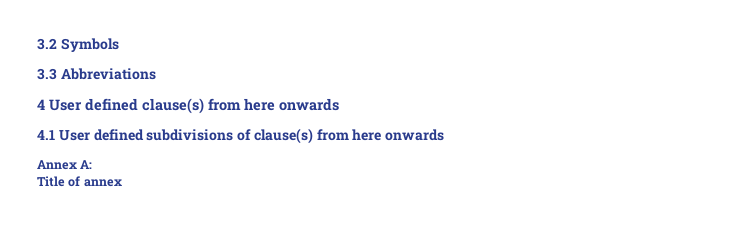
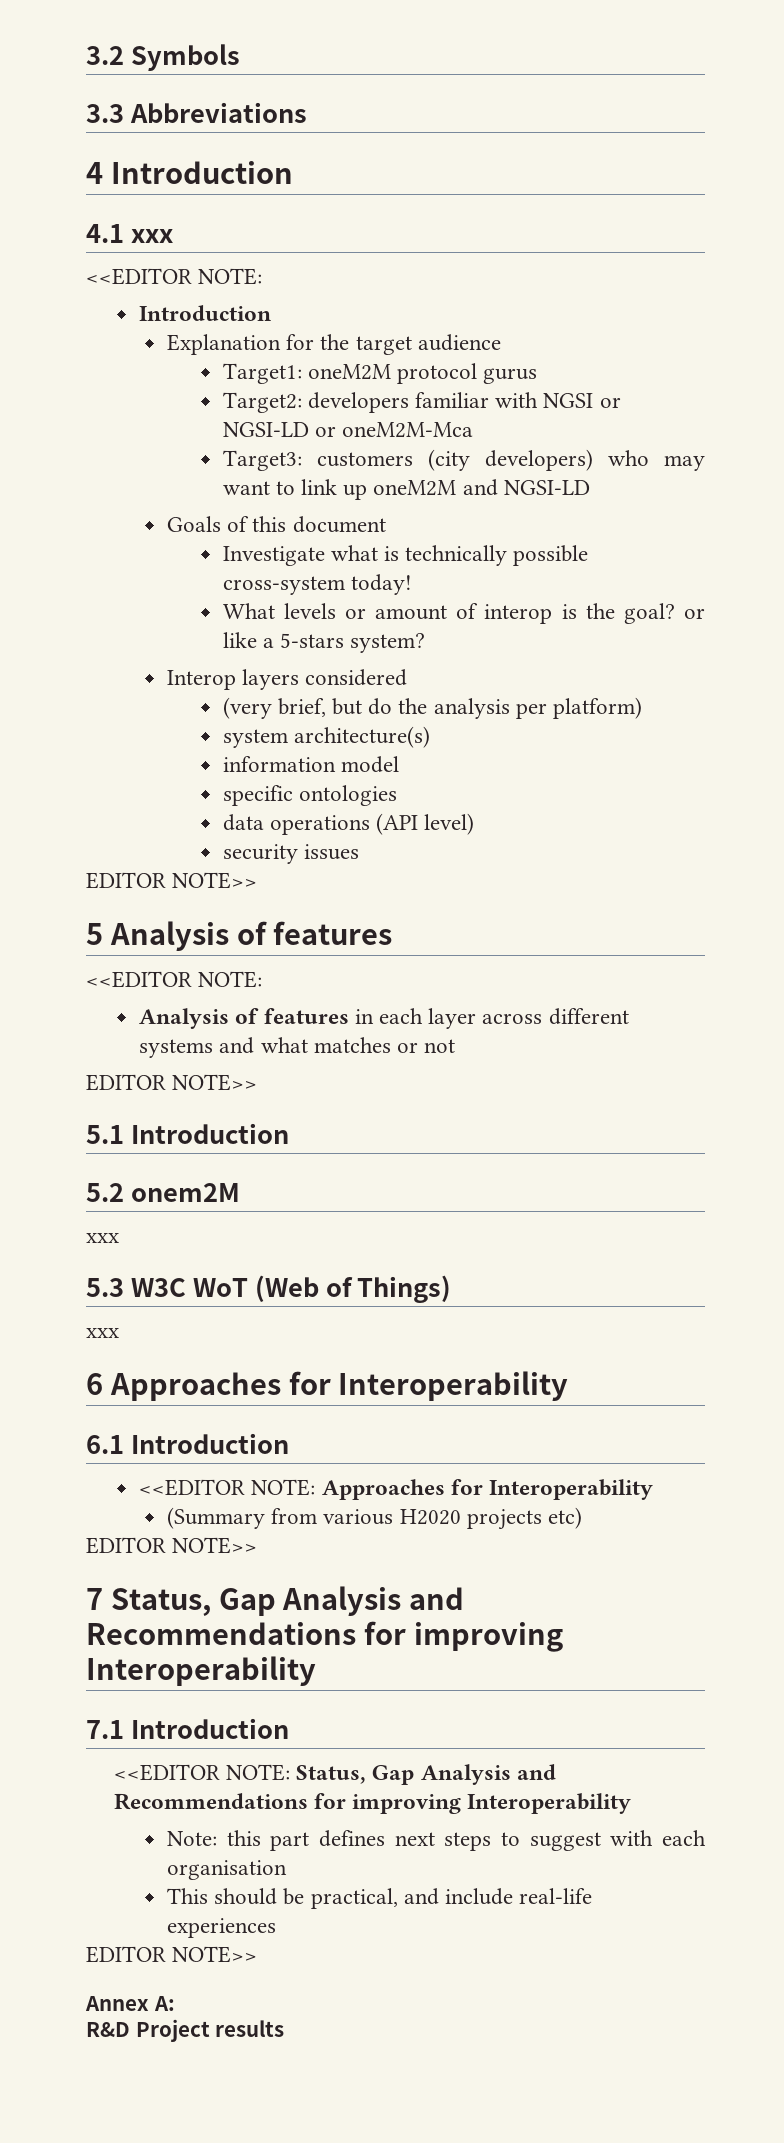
- 4 User defined clause(s) from here onwards
- 4.1 User defined subdivisions of clause(s) from here onwards
+ 4 Introduction
+ 4.1 xxx
+ <<EDITOR NOTE:
+ Introduction
+ Explanation for the target audience
+ Target1: oneM2M protocol gurus
+ Target2: developers familiar with NGSI or NGSI-LD or oneM2M-Mca
+ Target3: customers (city developers) who may want to link up oneM2M and NGSI-LD
+ Goals of this document
+ Investigate what is technically possible cross-system today!
+ What levels or amount of interop is the goal? or like a 5-stars system?
+ Interop layers considered
+ (very brief, but do the analysis per platform)
+ system architecture(s)
+ information model
+ specific ontologies
+ data operations (API level)
+ security issues
+ EDITOR NOTE>>
+ 5 Analysis of features
+ <<EDITOR NOTE:
+ Analysis of features in each layer across different systems and what matches or not
+ EDITOR NOTE>>
+ 5.1 Introduction
+ 5.2 onem2M
+ xxx
+ 5.3 W3C WoT (Web of Things)
+ xxx
+ 6 Approaches for Interoperability
+ 6.1 Introduction
+ <<EDITOR NOTE: Approaches for Interoperability
+ (Summary from various H2020 projects etc)
+ EDITOR NOTE>>
+ 7 Status, Gap Analysis and Recommendations for improving Interoperability
+ 7.1 Introduction
+ <<EDITOR NOTE: Status, Gap Analysis and Recommendations for improving Interoperability
+ Note: this part defines next steps to suggest with each organisation
+ This should be practical, and include real-life experiences
+ EDITOR NOTE>>
- Title of annex
+ R&D Project results

